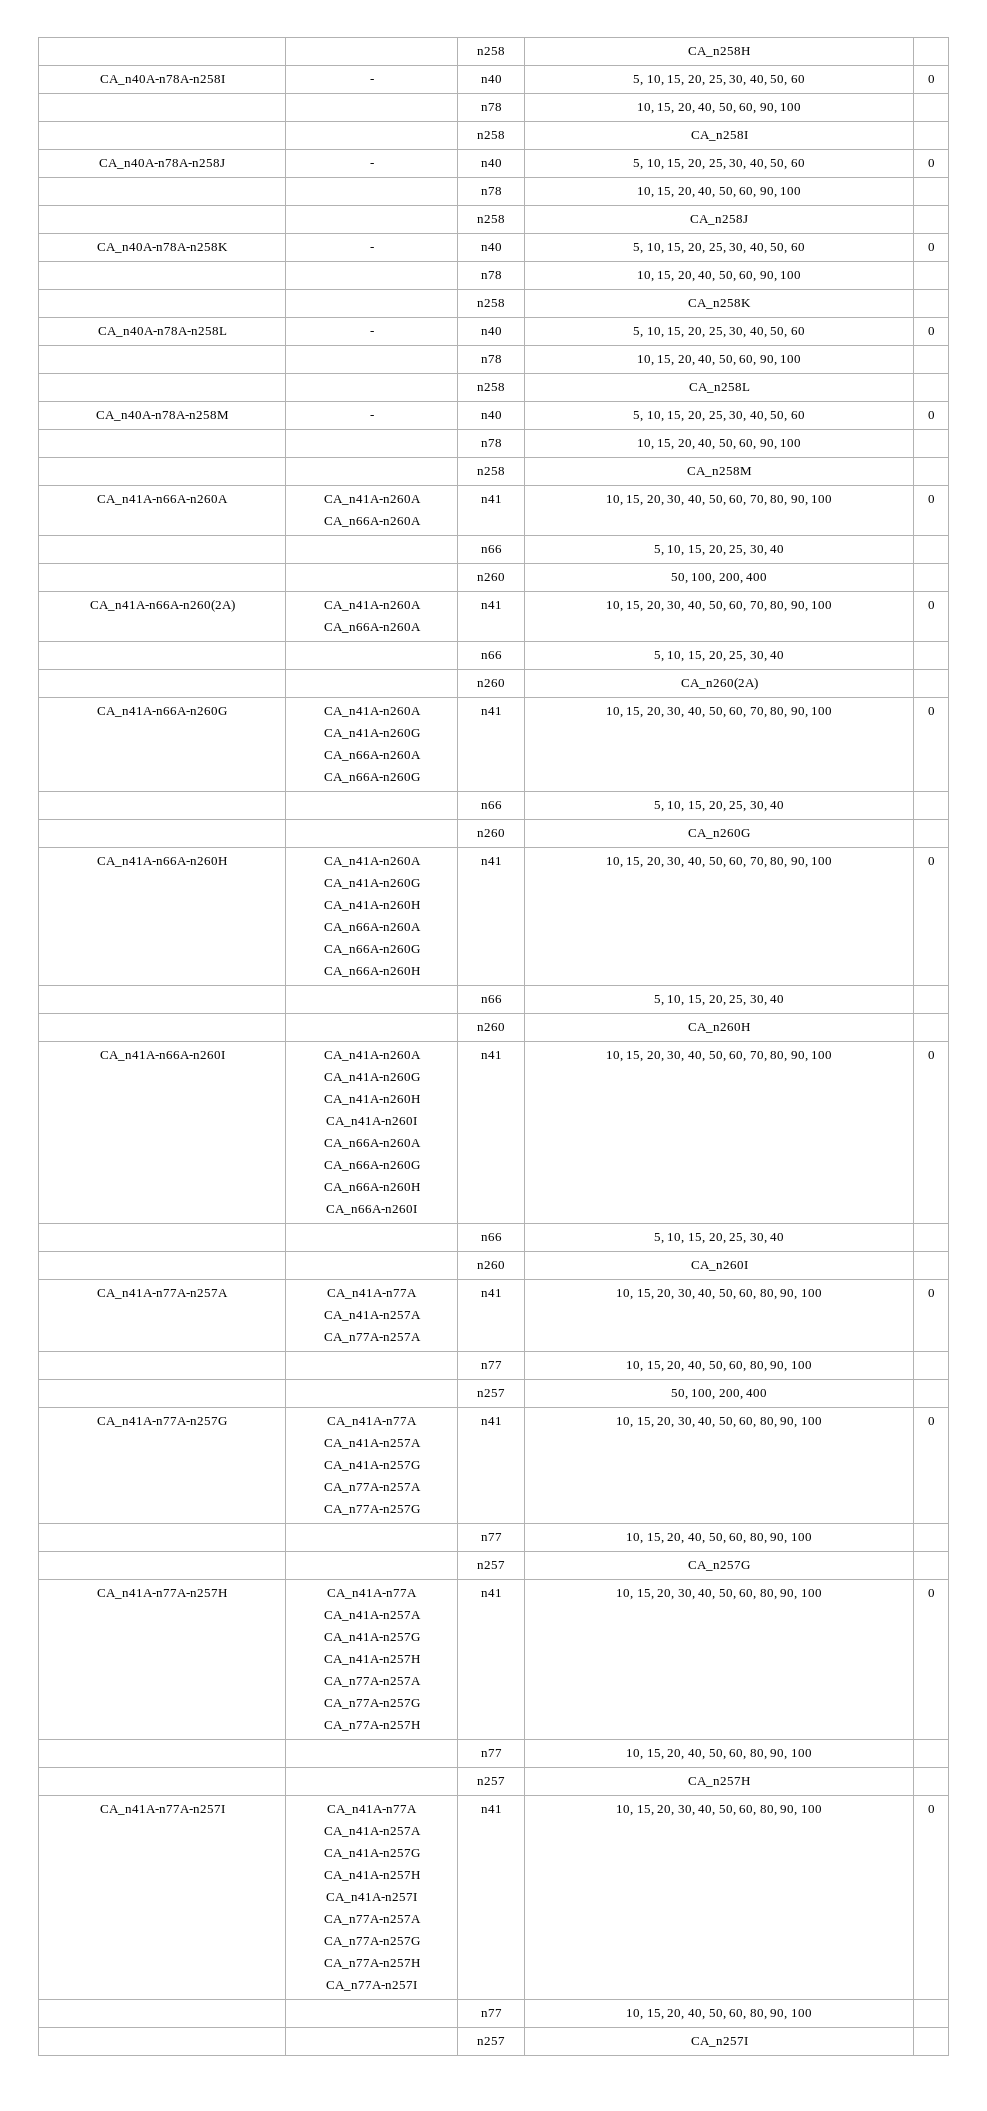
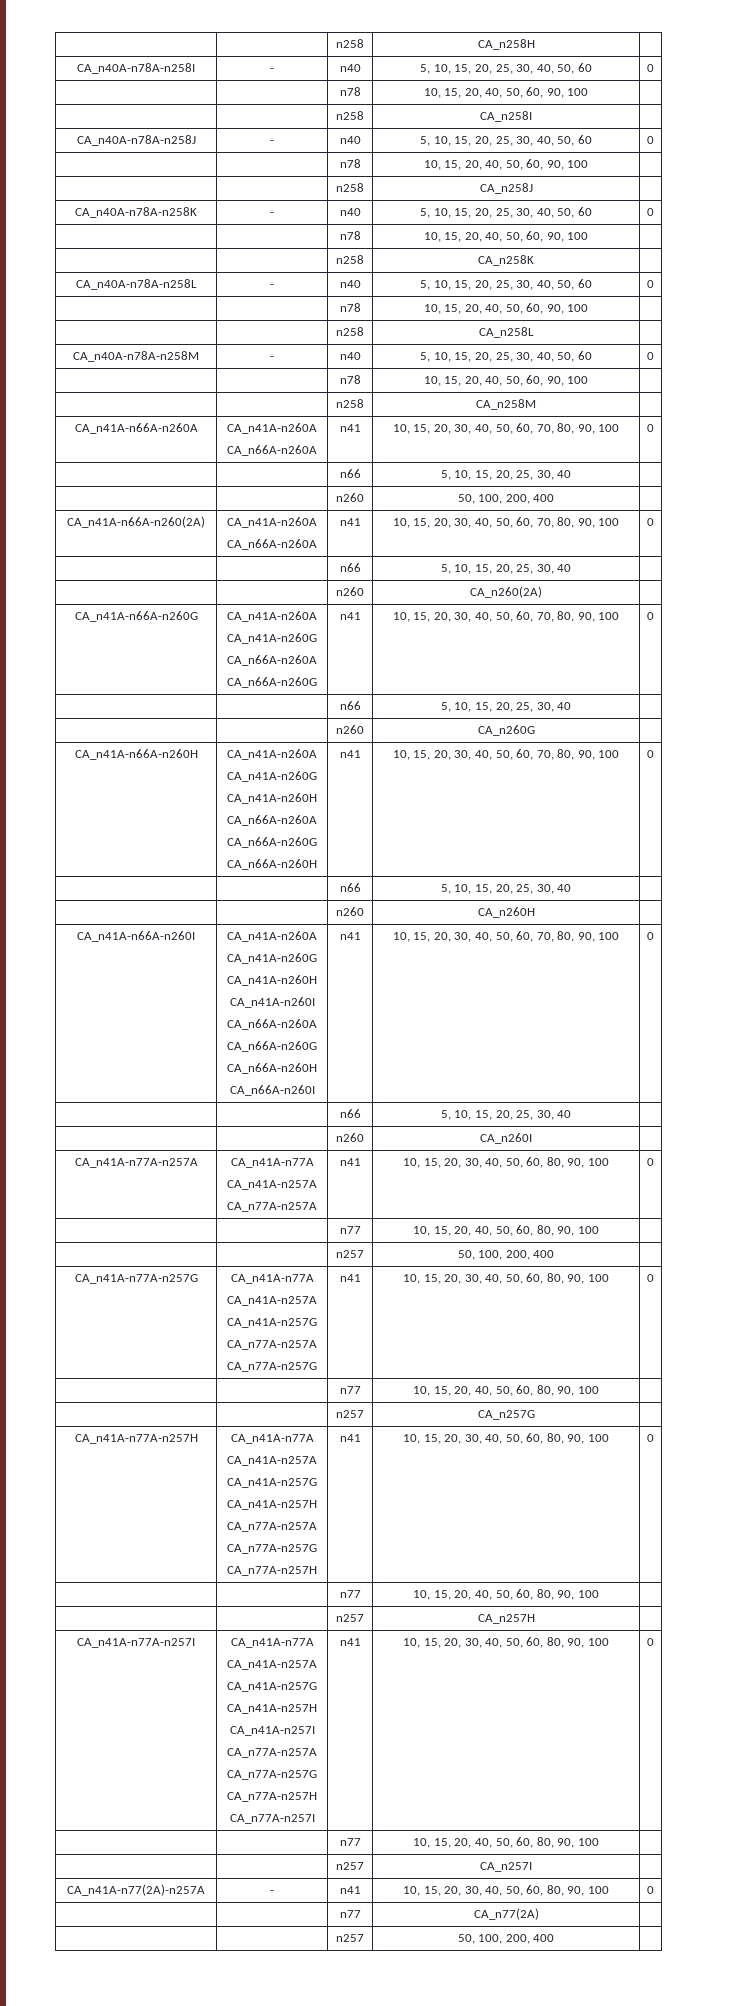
+ CA_n41A-n77(2A)-n257A | - | n41 | 10, 15, 20, 30, 40, 50, 60, 80, 90, 100 | 0
+ | | n77 | CA_n77(2A) |
+ | | n257 | 50, 100, 200, 400 |

